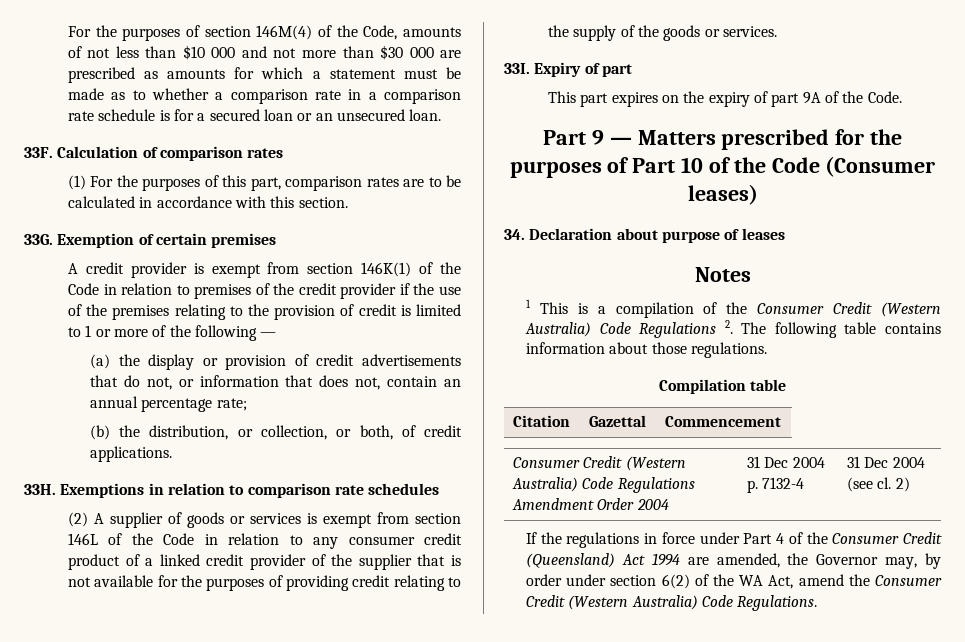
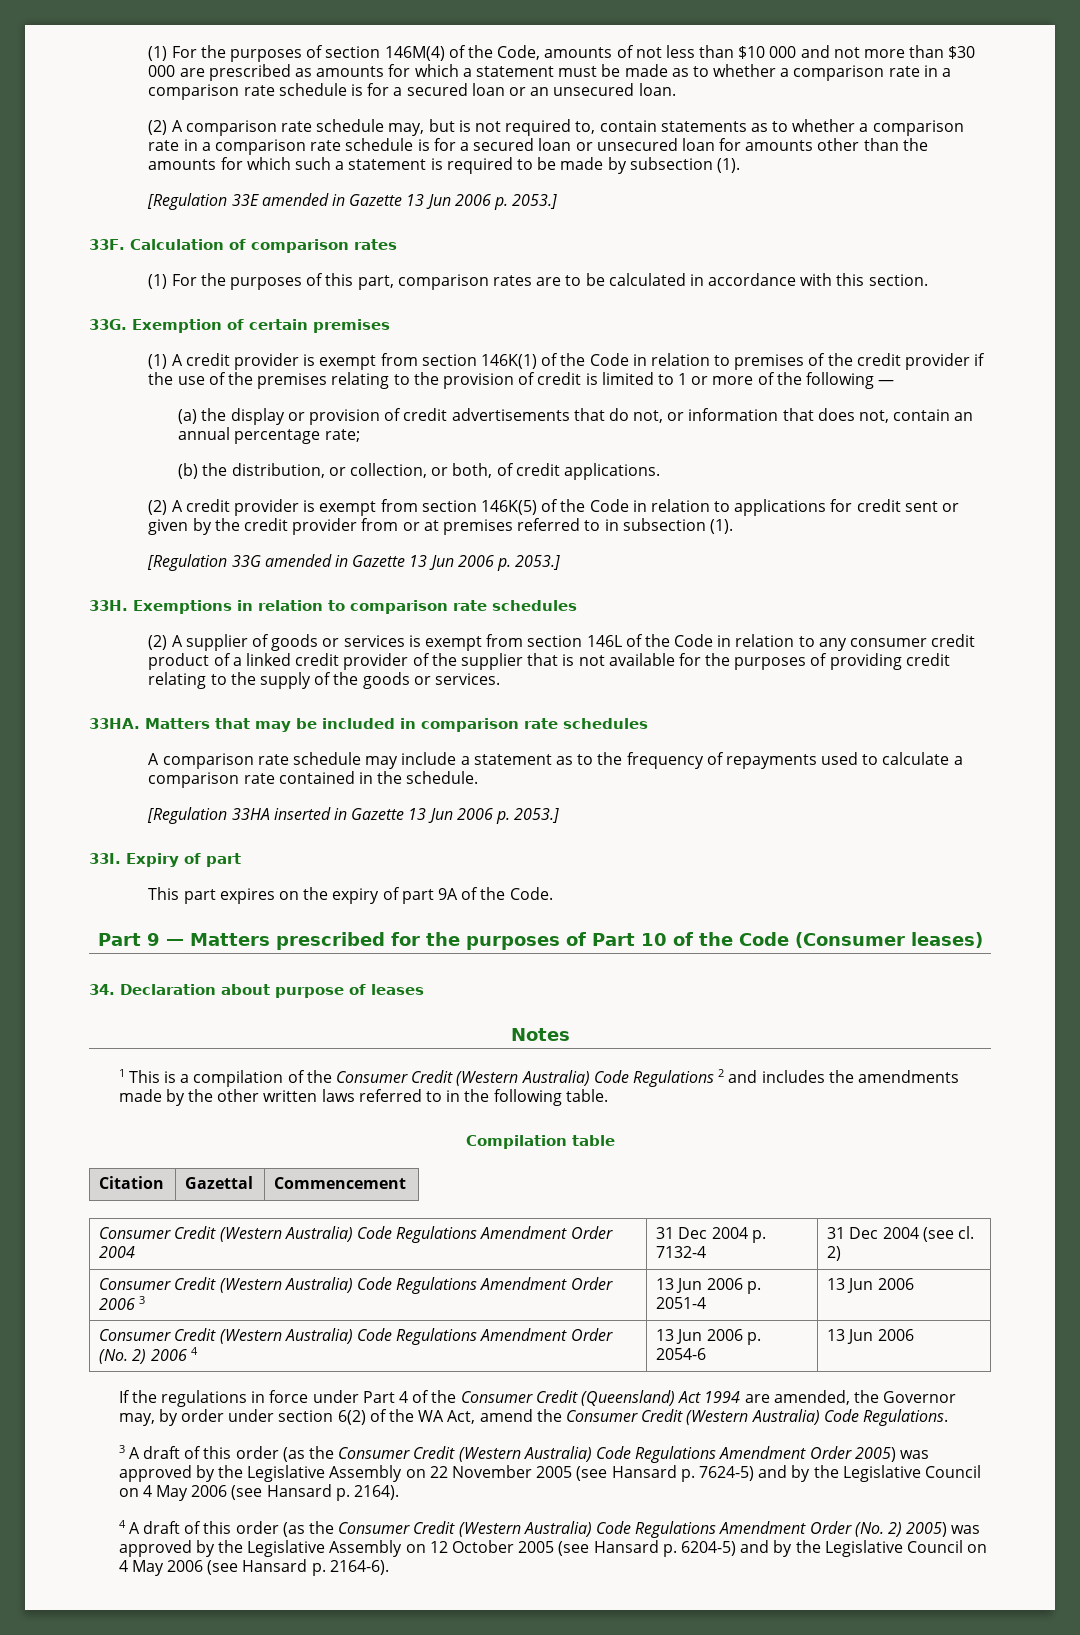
- For the purposes of section 146M(4) of the Code, amounts of not less than $10 000 and not more than $30 000 are prescribed as amounts for which a statement must be made as to whether a comparison rate in a comparison rate schedule is for a secured loan or an unsecured loan.
+ (1) For the purposes of section 146M(4) of the Code, amounts of not less than $10 000 and not more than $30 000 are prescribed as amounts for which a statement must be made as to whether a comparison rate in a comparison rate schedule is for a secured loan or an unsecured loan.
+ (2) A comparison rate schedule may, but is not required to, contain statements as to whether a comparison rate in a comparison rate schedule is for a secured loan or unsecured loan for amounts other than the amounts for which such a statement is required to be made by subsection (1).
+ [Regulation 33E amended in Gazette 13 Jun 2006 p. 2053.]
- A credit provider is exempt from section 146K(1) of the Code in relation to premises of the credit provider if the use of the premises relating to the provision of credit is limited to 1 or more of the following —
+ (1) A credit provider is exempt from section 146K(1) of the Code in relation to premises of the credit provider if the use of the premises relating to the provision of credit is limited to 1 or more of the following —
+ (2) A credit provider is exempt from section 146K(5) of the Code in relation to applications for credit sent or given by the credit provider from or at premises referred to in subsection (1).
+ [Regulation 33G amended in Gazette 13 Jun 2006 p. 2053.]
+ 33HA. Matters that may be included in comparison rate schedules
+ A comparison rate schedule may include a statement as to the frequency of repayments used to calculate a comparison rate contained in the schedule.
+ [Regulation 33HA inserted in Gazette 13 Jun 2006 p. 2053.]
- 1 This is a compilation of the Consumer Credit (Western Australia) Code Regulations 2. The following table contains information about those regulations.
+ 1 This is a compilation of the Consumer Credit (Western Australia) Code Regulations 2 and includes the amendments made by the other written laws referred to in the following table.
+ Consumer Credit (Western Australia) Code Regulations Amendment Order 2006 3 | 13 Jun 2006 p. 2051-4 | 13 Jun 2006
+ Consumer Credit (Western Australia) Code Regulations Amendment Order (No. 2) 2006 4 | 13 Jun 2006 p. 2054-6 | 13 Jun 2006
+ 3 A draft of this order (as the Consumer Credit (Western Australia) Code Regulations Amendment Order 2005) was approved by the Legislative Assembly on 22 November 2005 (see Hansard p. 7624-5) and by the Legislative Council on 4 May 2006 (see Hansard p. 2164).
+ 4 A draft of this order (as the Consumer Credit (Western Australia) Code Regulations Amendment Order (No. 2) 2005) was approved by the Legislative Assembly on 12 October 2005 (see Hansard p. 6204-5) and by the Legislative Council on 4 May 2006 (see Hansard p. 2164-6).

